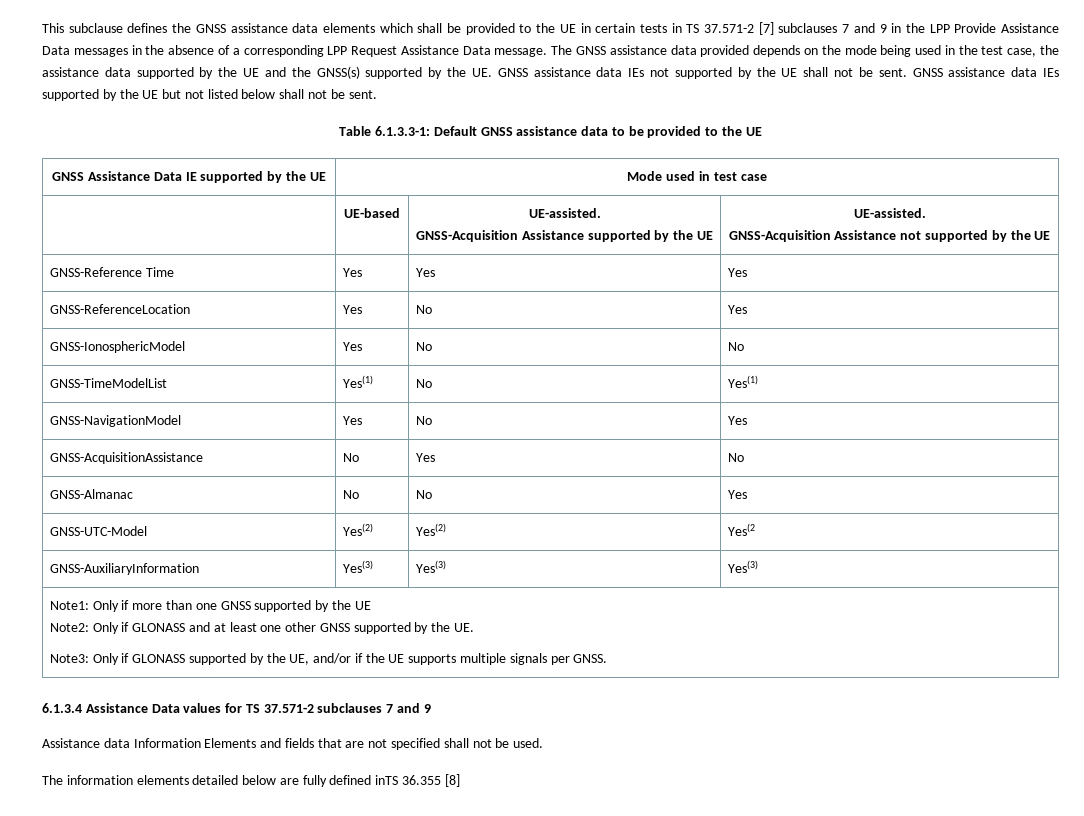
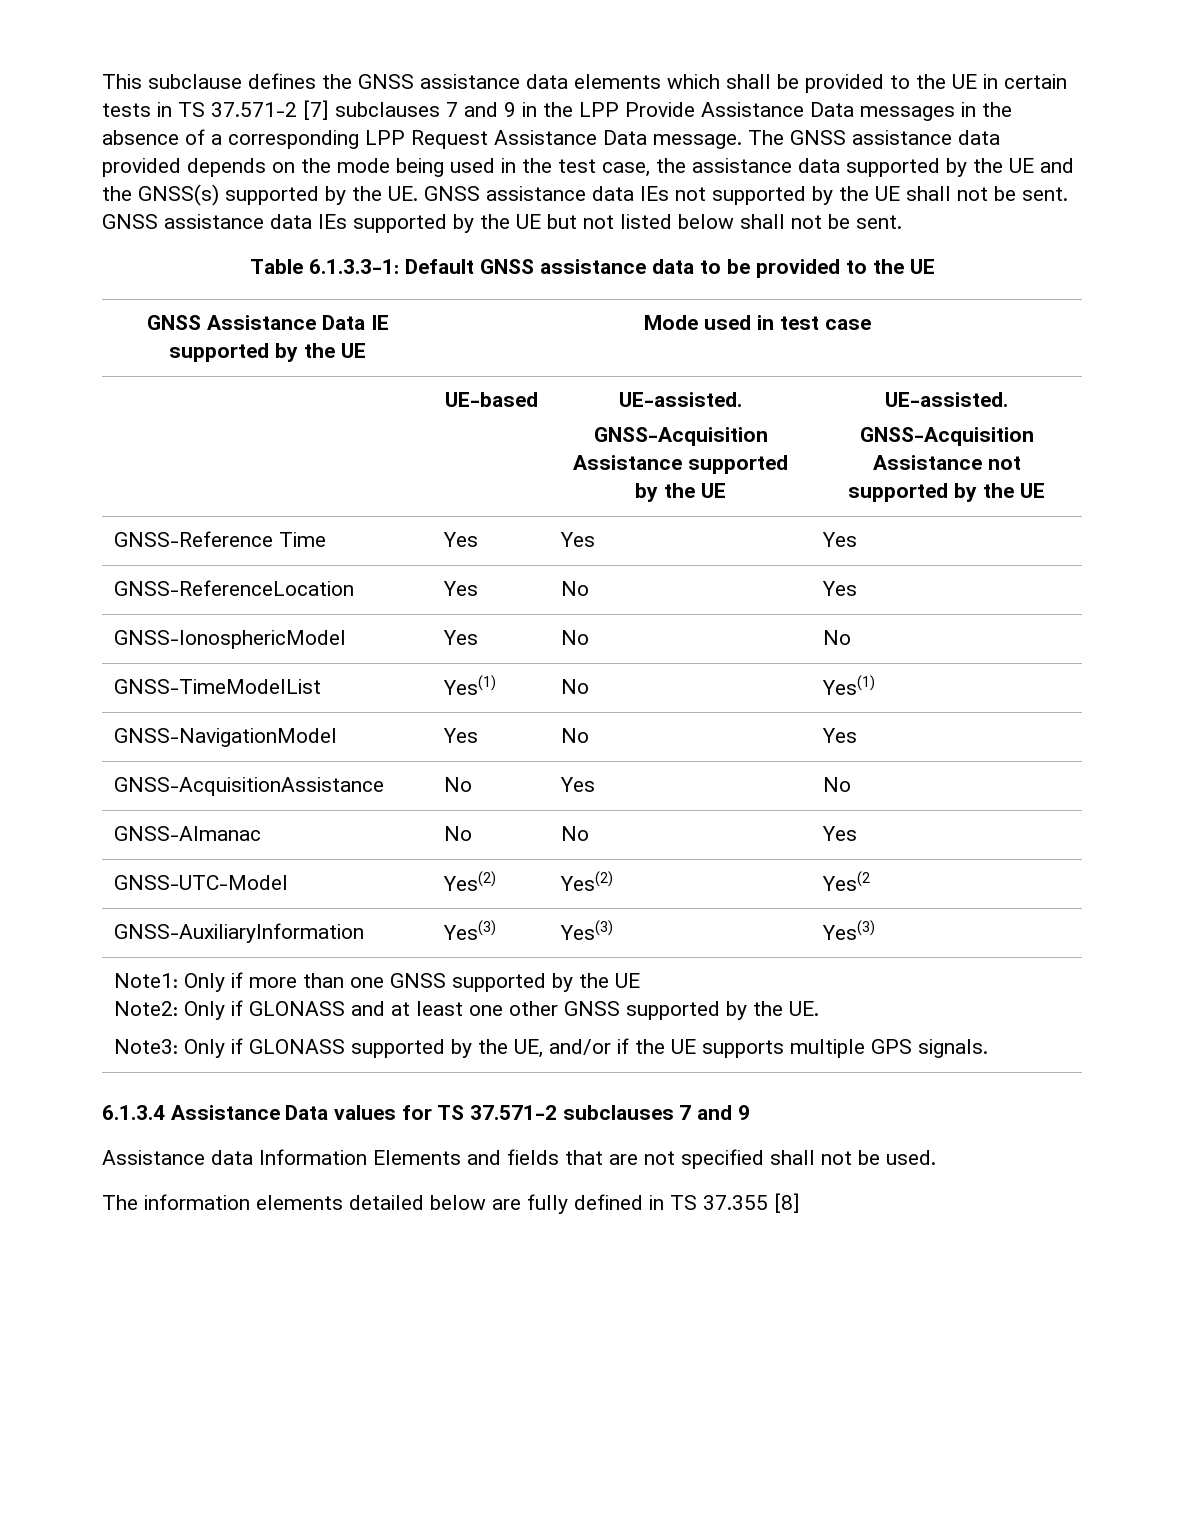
- Note3: Only if GLONASS supported by the UE, and/or if the UE supports multiple signals per GNSS.
+ Note3: Only if GLONASS supported by the UE, and/or if the UE supports multiple GPS signals.
- The information elements detailed below are fully defined inTS 36.355 [8]
+ The information elements detailed below are fully defined in TS 37.355 [8]

